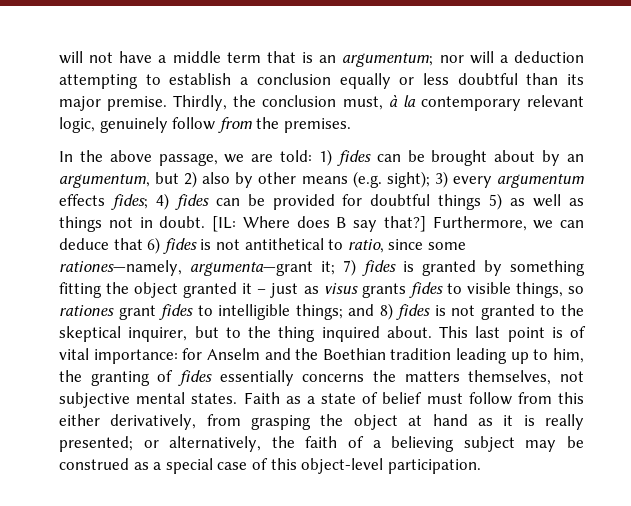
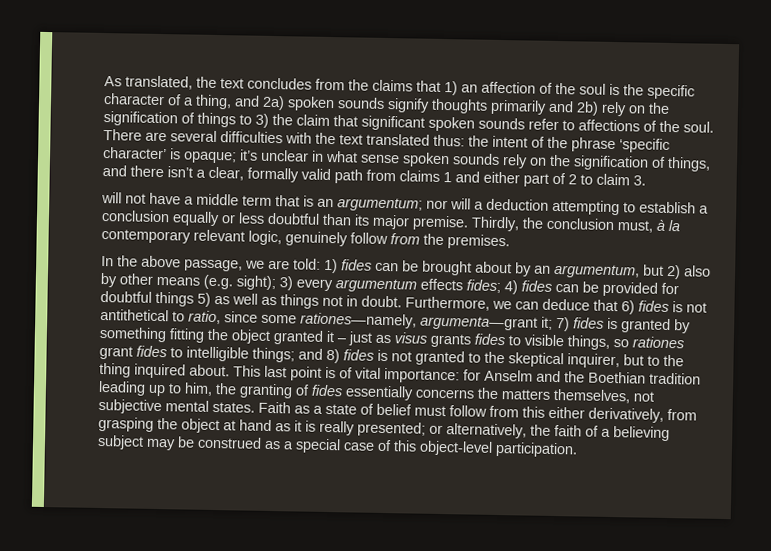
+ As translated, the text concludes from the claims that 1) an affection of the soul is the specific character of a thing, and 2a) spoken sounds signify thoughts primarily and 2b) rely on the signification of things to 3) the claim that significant spoken sounds refer to affections of the soul. There are several difficulties with the text translated thus: the intent of the phrase ‘specific character’ is opaque; it’s unclear in what sense spoken sounds rely on the signification of things, and there isn’t a clear, formally valid path from claims 1 and either part of 2 to claim 3.
- [IL: Where does B say that?]

